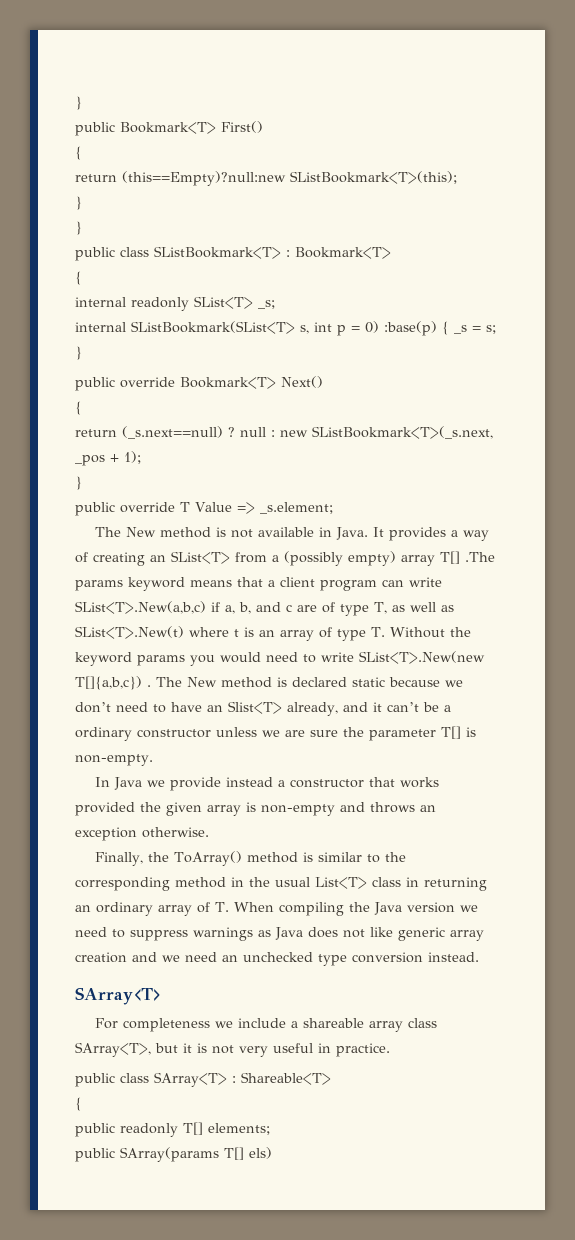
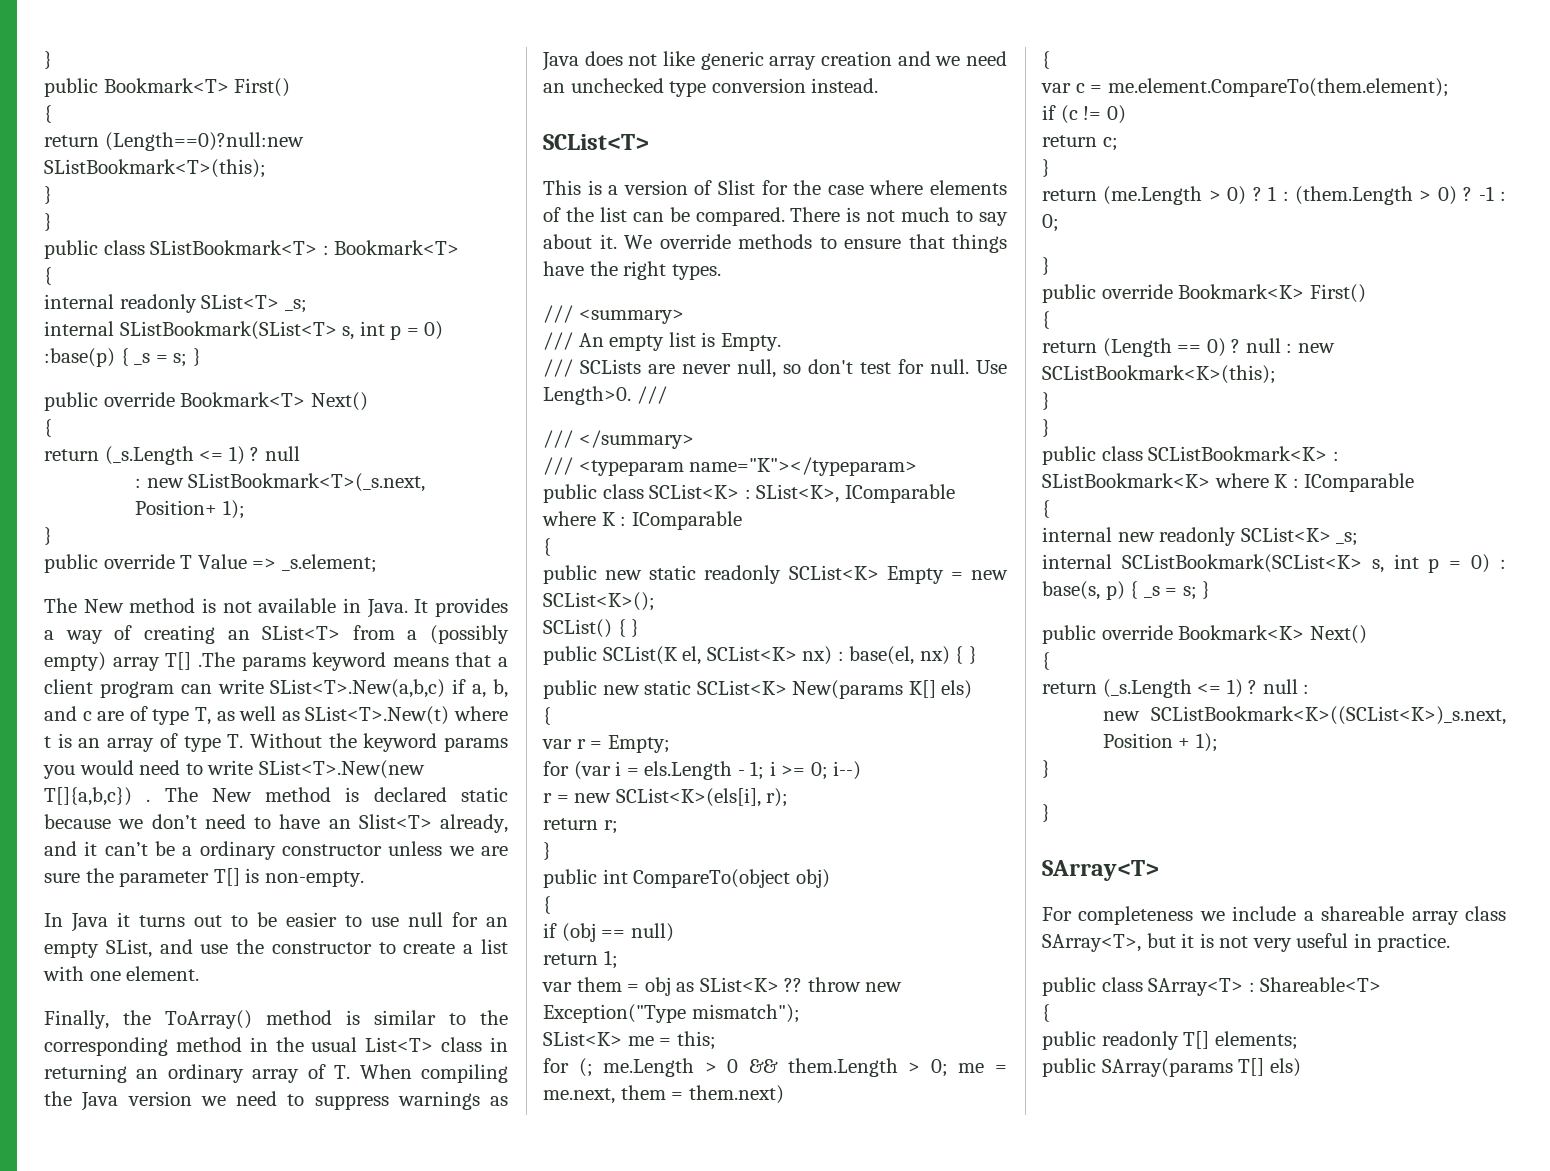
- return (this==Empty)?null:new SListBookmark<T>(this);
+ return (Length==0)?null:new SListBookmark<T>(this);
  public override Bookmark<T> Next()
  {
- return (_s.next==null) ? null : new SListBookmark<T>(_s.next, _pos + 1);
+ return (_s.Length <= 1) ? null
+ : new SListBookmark<T>(_s.next, Position+ 1);
- In Java we provide instead a constructor that works provided the given array is non-empty and throws an exception otherwise.
+ In Java it turns out to be easier to use null for an empty SList, and use the constructor to create a list with one element.
+ SCList<T>
+ This is a version of Slist for the case where elements of the list can be compared. There is not much to say about it. We override methods to ensure that things have the right types.
+ /// <summary>
+ /// An empty list is Empty.
+ /// SCLists are never null, so don't test for null. Use Length>0. ///
+ /// </summary>
+ /// <typeparam name="K"></typeparam>
+ public class SCList<K> : SList<K>, IComparable where K : IComparable
+ {
+ public new static readonly SCList<K> Empty = new SCList<K>();
+ SCList() { }
+ public SCList(K el, SCList<K> nx) : base(el, nx) { }
+ public new static SCList<K> New(params K[] els)
+ {
+ var r = Empty;
+ for (var i = els.Length - 1; i >= 0; i--)
+ r = new SCList<K>(els[i], r);
+ return r;
+ }
+ public int CompareTo(object obj)
+ {
+ if (obj == null)
+ return 1;
+ var them = obj as SList<K> ?? throw new Exception("Type mismatch");
+ SList<K> me = this;
+ for (; me.Length > 0 && them.Length > 0; me = me.next, them = them.next)
+ {
+ var c = me.element.CompareTo(them.element);
+ if (c != 0)
+ return c;
+ }
+ return (me.Length > 0) ? 1 : (them.Length > 0) ? -1 : 0;
+ }
+ public override Bookmark<K> First()
+ {
+ return (Length == 0) ? null : new SCListBookmark<K>(this);
+ }
+ }
+ public class SCListBookmark<K> : SListBookmark<K> where K : IComparable
+ {
+ internal new readonly SCList<K> _s;
+ internal SCListBookmark(SCList<K> s, int p = 0) : base(s, p) { _s = s; }
+ public override Bookmark<K> Next()
+ {
+ return (_s.Length <= 1) ? null :
+ new SCListBookmark<K>((SCList<K>)_s.next, Position + 1);
+ }
+ }

